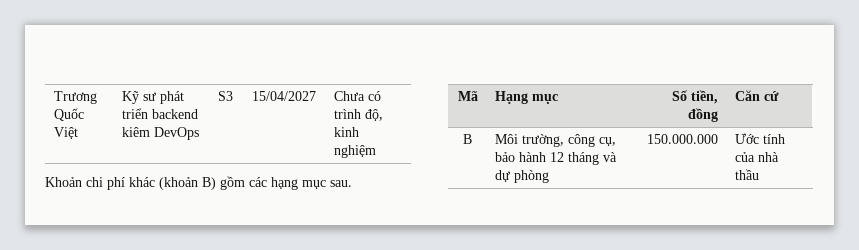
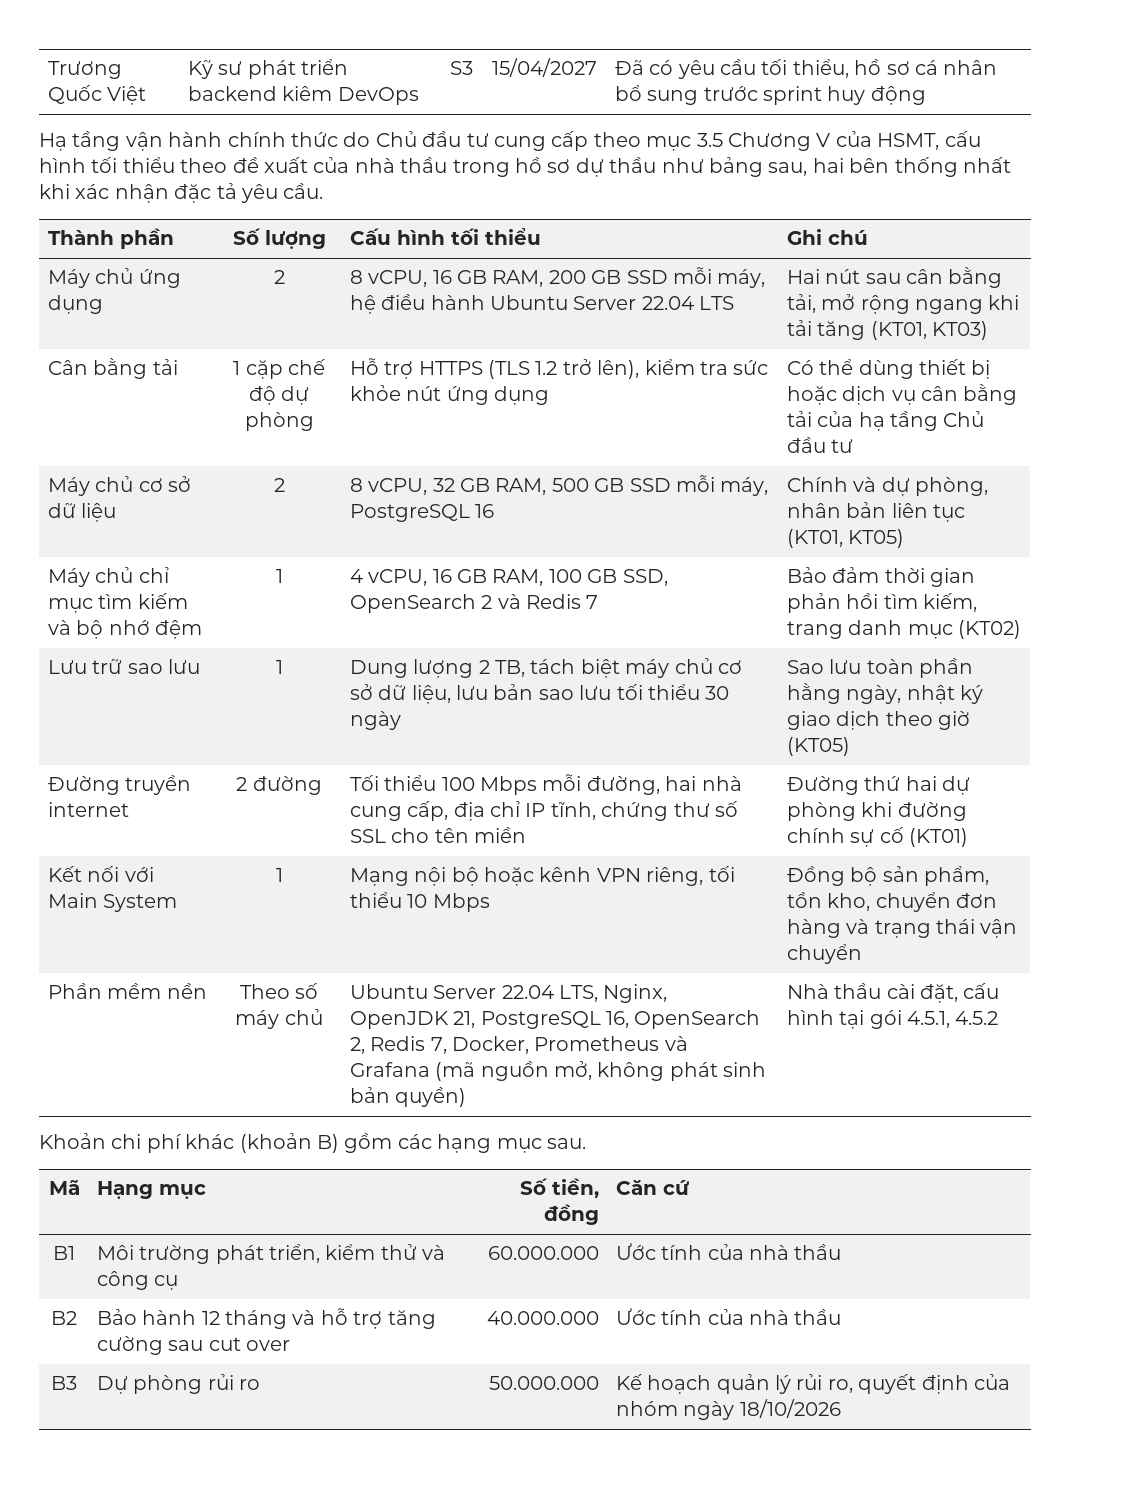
- Trương Quốc Việt | Kỹ sư phát triển backend kiêm DevOps | S3 | 15/04/2027 | Chưa có trình độ, kinh nghiệm
+ Trương Quốc Việt | Kỹ sư phát triển backend kiêm DevOps | S3 | 15/04/2027 | Đã có yêu cầu tối thiểu, hồ sơ cá nhân bổ sung trước sprint huy động
+ Hạ tầng vận hành chính thức do Chủ đầu tư cung cấp theo mục 3.5 Chương V của HSMT, cấu hình tối thiểu theo đề xuất của nhà thầu trong hồ sơ dự thầu như bảng sau, hai bên thống nhất khi xác nhận đặc tả yêu cầu.
+ Thành phần | Số lượng | Cấu hình tối thiểu | Ghi chú
+ Máy chủ ứng dụng | 2 | 8 vCPU, 16 GB RAM, 200 GB SSD mỗi máy, hệ điều hành Ubuntu Server 22.04 LTS | Hai nút sau cân bằng tải, mở rộng ngang khi tải tăng (KT01, KT03)
+ Cân bằng tải | 1 cặp chế độ dự phòng | Hỗ trợ HTTPS (TLS 1.2 trở lên), kiểm tra sức khỏe nút ứng dụng | Có thể dùng thiết bị hoặc dịch vụ cân bằng tải của hạ tầng Chủ đầu tư
+ Máy chủ cơ sở dữ liệu | 2 | 8 vCPU, 32 GB RAM, 500 GB SSD mỗi máy, PostgreSQL 16 | Chính và dự phòng, nhân bản liên tục (KT01, KT05)
+ Máy chủ chỉ mục tìm kiếm và bộ nhớ đệm | 1 | 4 vCPU, 16 GB RAM, 100 GB SSD, OpenSearch 2 và Redis 7 | Bảo đảm thời gian phản hồi tìm kiếm, trang danh mục (KT02)
+ Lưu trữ sao lưu | 1 | Dung lượng 2 TB, tách biệt máy chủ cơ sở dữ liệu, lưu bản sao lưu tối thiểu 30 ngày | Sao lưu toàn phần hằng ngày, nhật ký giao dịch theo giờ (KT05)
+ Đường truyền internet | 2 đường | Tối thiểu 100 Mbps mỗi đường, hai nhà cung cấp, địa chỉ IP tĩnh, chứng thư số SSL cho tên miền | Đường thứ hai dự phòng khi đường chính sự cố (KT01)
+ Kết nối với Main System | 1 | Mạng nội bộ hoặc kênh VPN riêng, tối thiểu 10 Mbps | Đồng bộ sản phẩm, tồn kho, chuyển đơn hàng và trạng thái vận chuyển
+ Phần mềm nền | Theo số máy chủ | Ubuntu Server 22.04 LTS, Nginx, OpenJDK 21, PostgreSQL 16, OpenSearch 2, Redis 7, Docker, Prometheus và Grafana (mã nguồn mở, không phát sinh bản quyền) | Nhà thầu cài đặt, cấu hình tại gói 4.5.1, 4.5.2
- B | Môi trường, công cụ, bảo hành 12 tháng và dự phòng | 150.000.000 | Ước tính của nhà thầu
+ B1 | Môi trường phát triển, kiểm thử và công cụ | 60.000.000 | Ước tính của nhà thầu
+ B2 | Bảo hành 12 tháng và hỗ trợ tăng cường sau cut over | 40.000.000 | Ước tính của nhà thầu
+ B3 | Dự phòng rủi ro | 50.000.000 | Kế hoạch quản lý rủi ro, quyết định của nhóm ngày 18/10/2026

